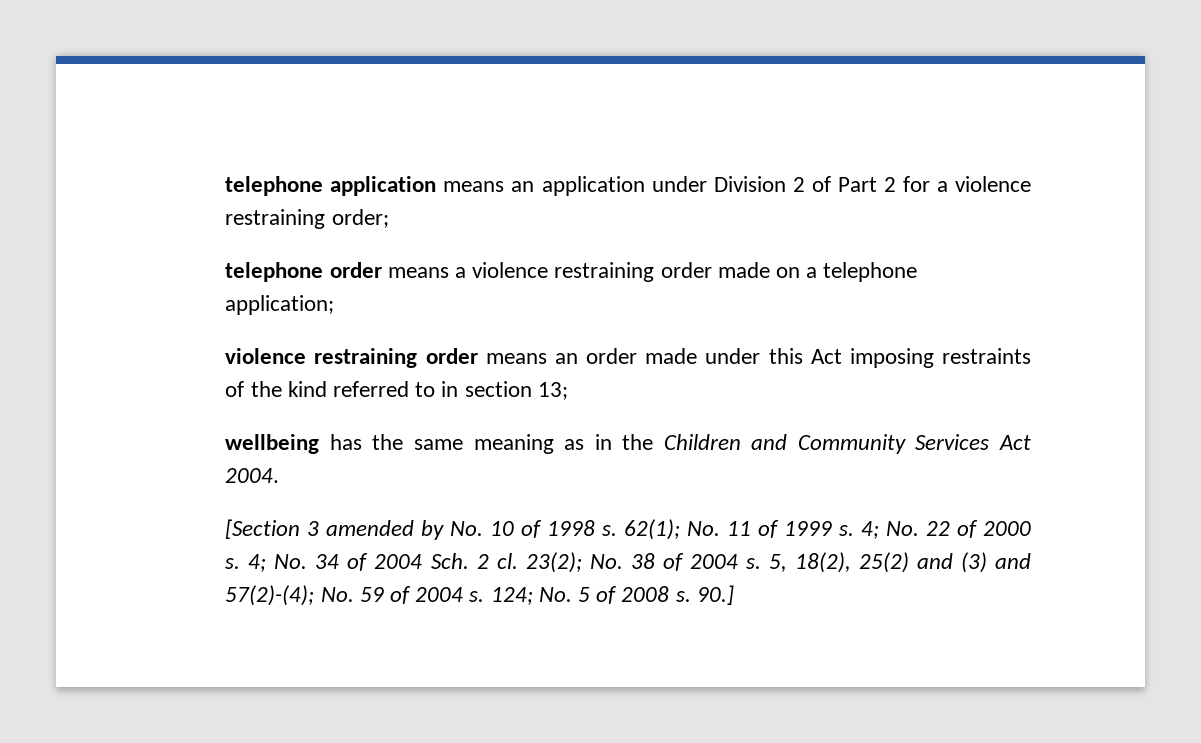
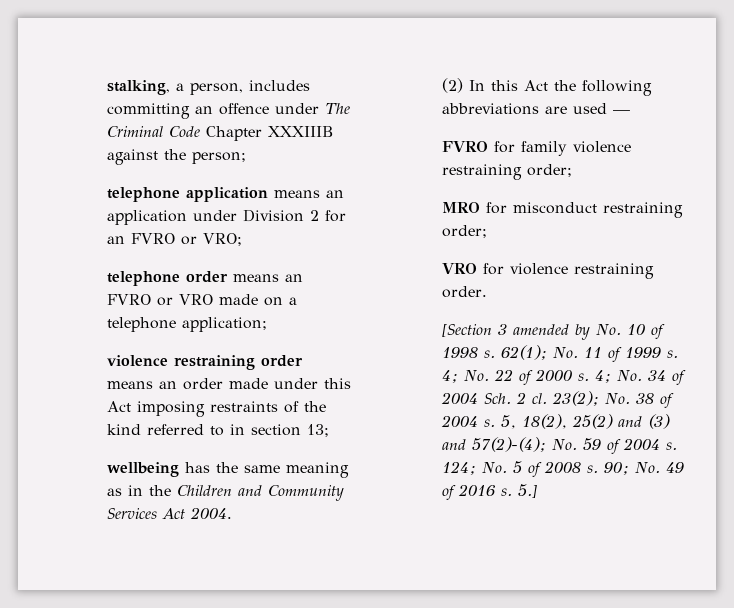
+ stalking, a person, includes committing an offence under The Criminal Code Chapter XXXIIIB against the person;
- telephone application means an application under Division 2 of Part 2 for a violence restraining order;
+ telephone application means an application under Division 2 for an FVRO or VRO;
- telephone order means a violence restraining order made on a telephone application;
+ telephone order means an FVRO or VRO made on a telephone application;
+ (2) In this Act the following abbreviations are used —
+ FVRO for family violence restraining order;
+ MRO for misconduct restraining order;
+ VRO for violence restraining order.
- 90.]
+ 90; No. 49 of 2016 s. 5.]

